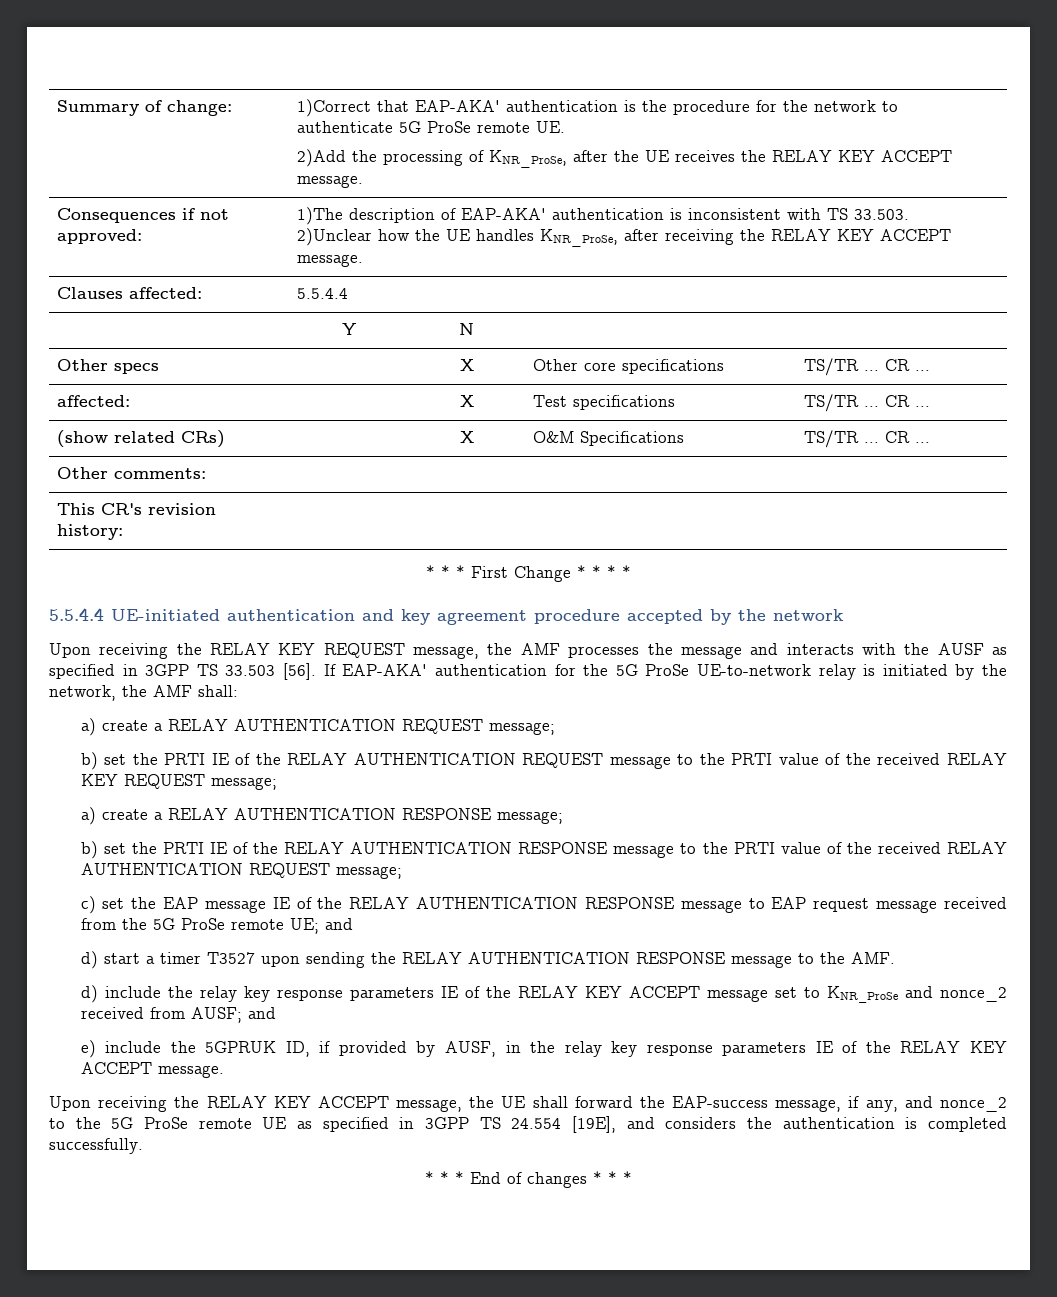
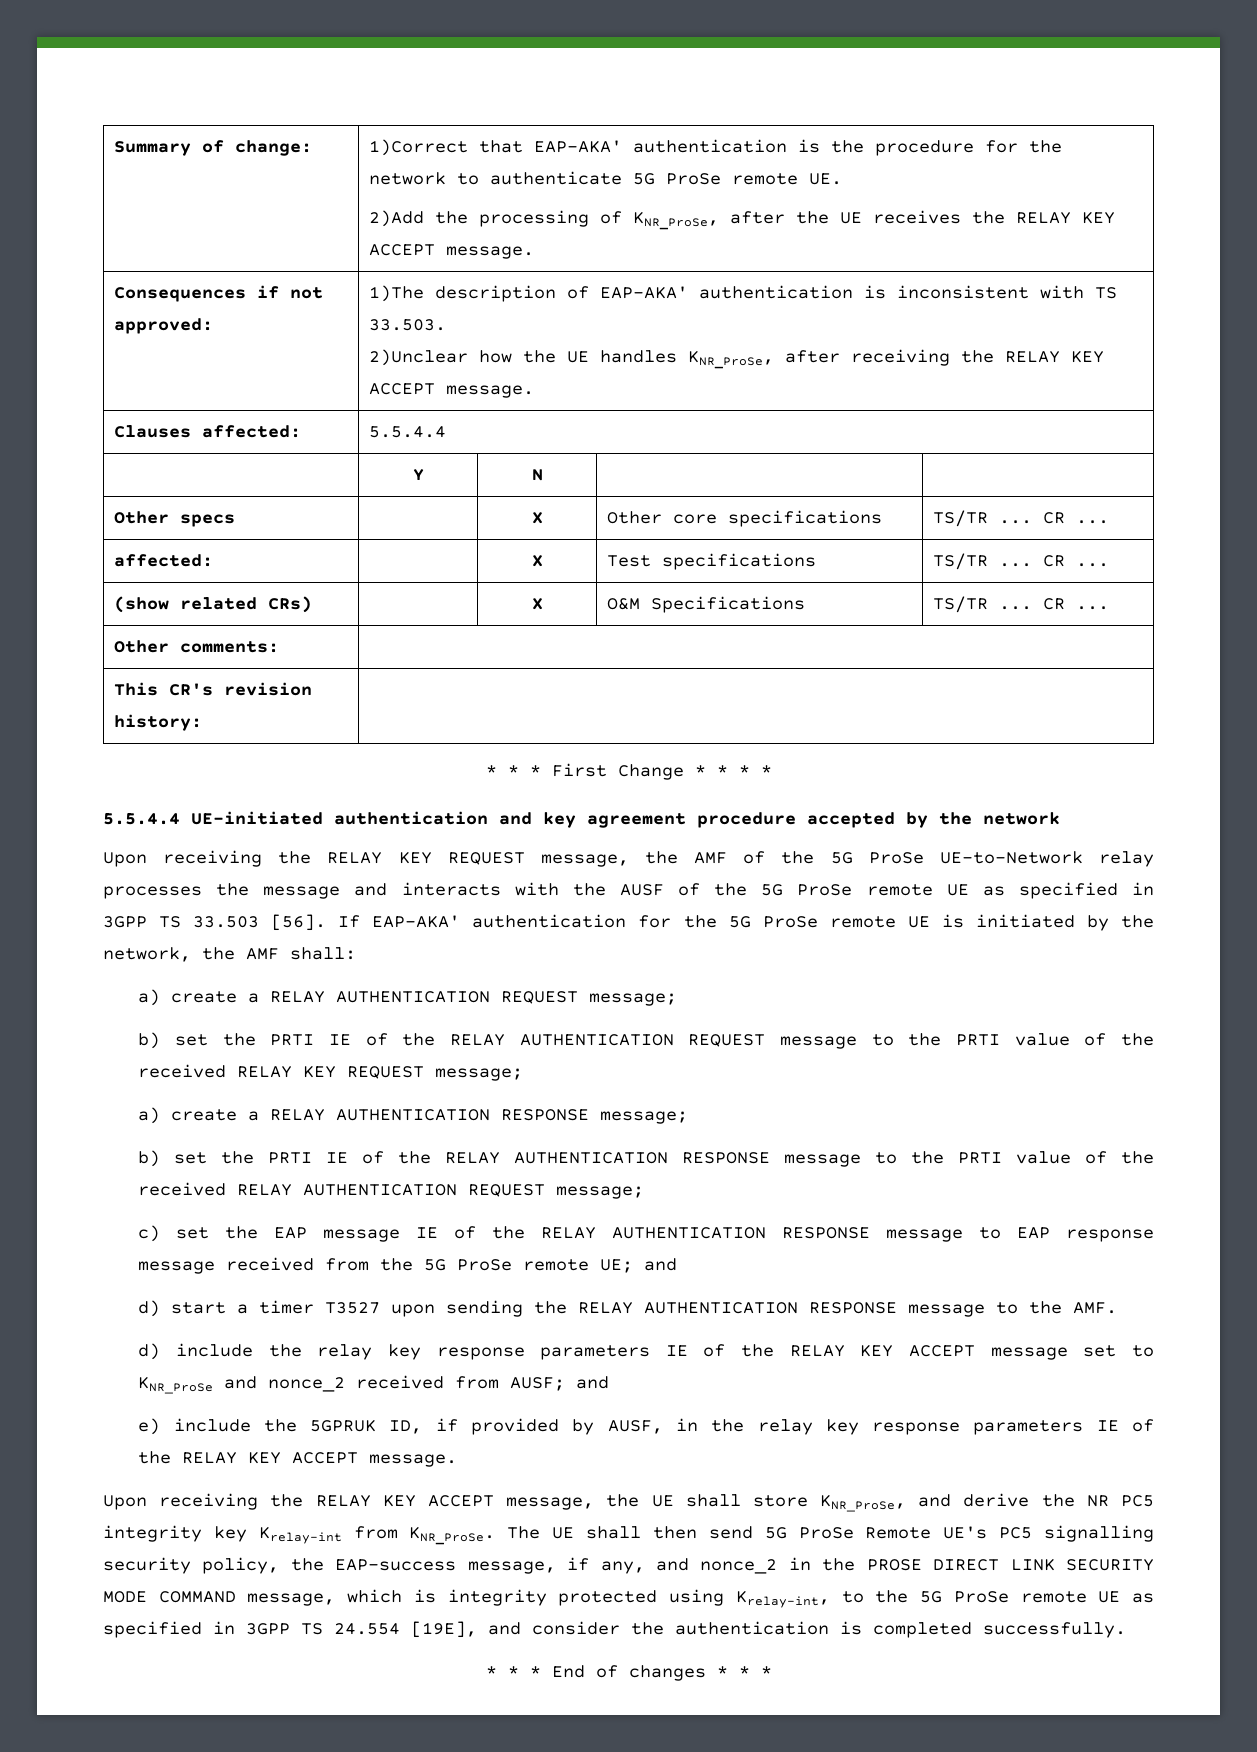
- Upon receiving the RELAY KEY REQUEST message, the AMF processes the message and interacts with the AUSF as specified in 3GPP TS 33.503 [56].
+ Upon receiving the RELAY KEY REQUEST message, the AMF of the 5G ProSe UE-to-Network relay processes the message and interacts with the AUSF of the 5G ProSe remote UE as specified in 3GPP TS 33.503 [56].
- If EAP-AKA' authentication for the 5G ProSe UE-to-network relay is initiated by the network, the AMF shall:
+ If EAP-AKA' authentication for the 5G ProSe remote UE is initiated by the network, the AMF shall:
- c) set the EAP message IE of the RELAY AUTHENTICATION RESPONSE message to EAP request message received from the 5G ProSe remote UE; and
+ c) set the EAP message IE of the RELAY AUTHENTICATION RESPONSE message to EAP response message received from the 5G ProSe remote UE; and
- Upon receiving the RELAY KEY ACCEPT message, the UE shall forward the EAP-success message, if any, and nonce_2 to the 5G ProSe remote UE as specified in 3GPP TS 24.554 [19E], and considers the authentication is completed successfully.
+ Upon receiving the RELAY KEY ACCEPT message, the UE shall store KNR_ProSe, and derive the NR PC5 integrity key Krelay-int from KNR_ProSe. The UE shall then send 5G ProSe Remote UE's PC5 signalling security policy, the EAP-success message, if any, and nonce_2 in the PROSE DIRECT LINK SECURITY MODE COMMAND message, which is integrity protected using Krelay-int, to the 5G ProSe remote UE as specified in 3GPP TS 24.554 [19E], and consider the authentication is completed successfully.

